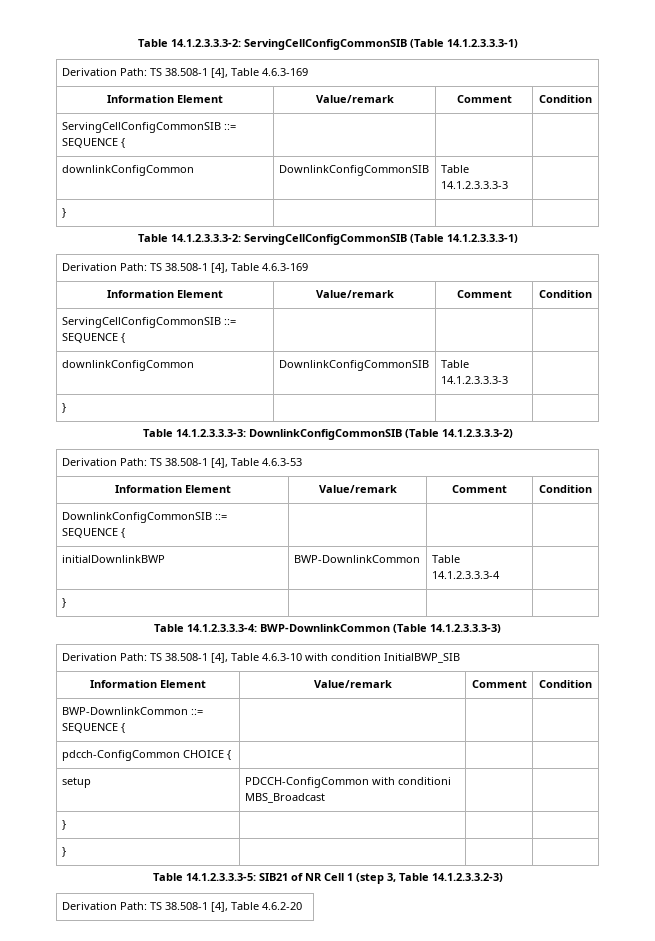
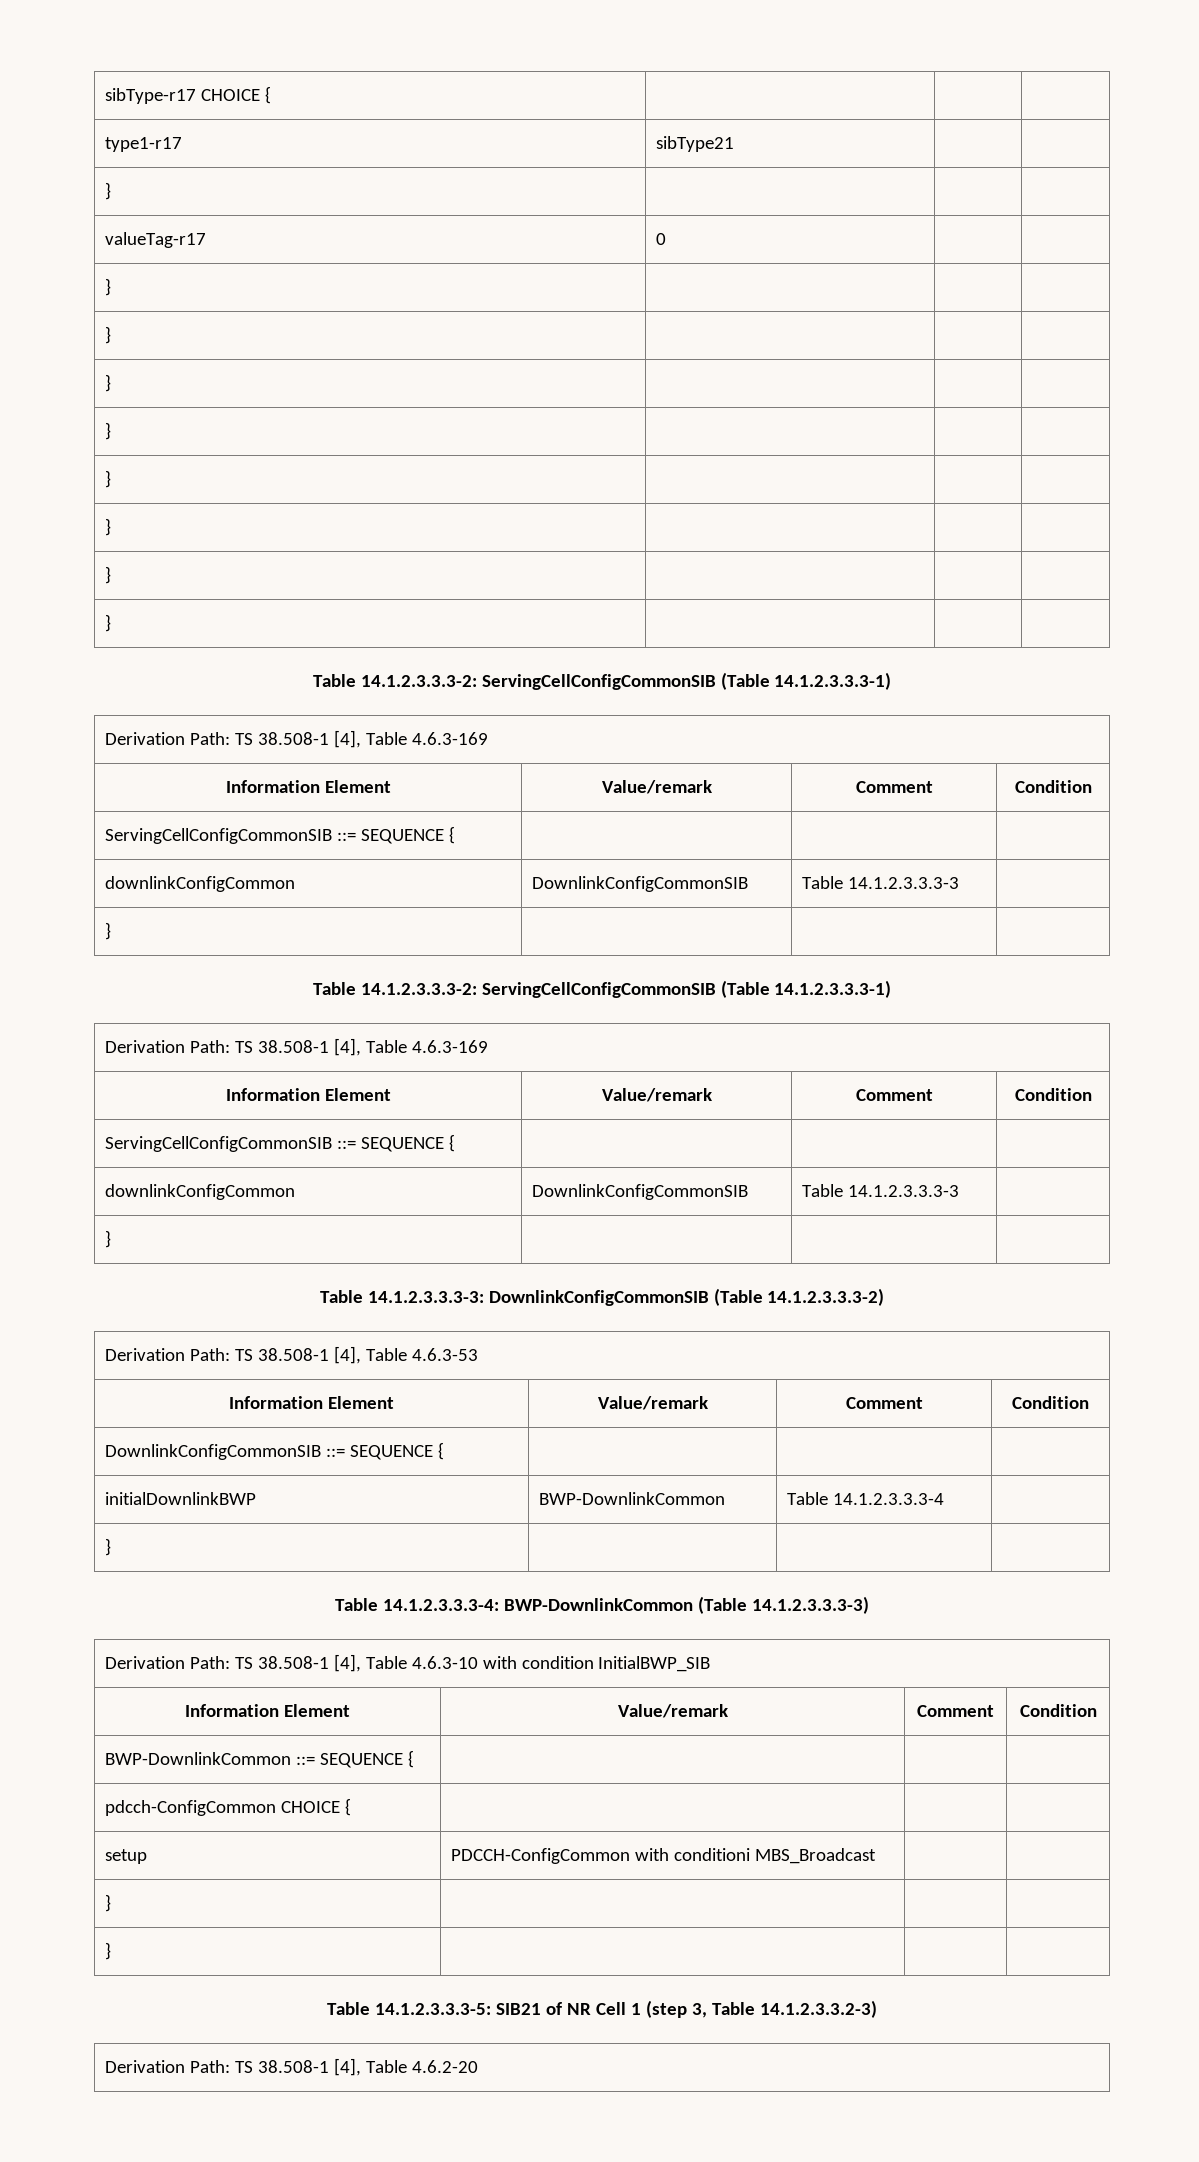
+ sibType-r17 CHOICE { | | |
+ type1-r17 | sibType21 | |
+ } | | |
+ valueTag-r17 | 0 | |
+ } | | |
+ } | | |
+ } | | |
+ } | | |
+ } | | |
+ } | | |
+ } | | |
+ } | | |

